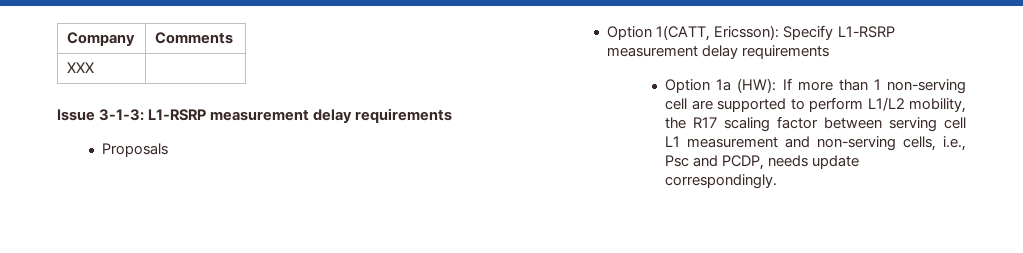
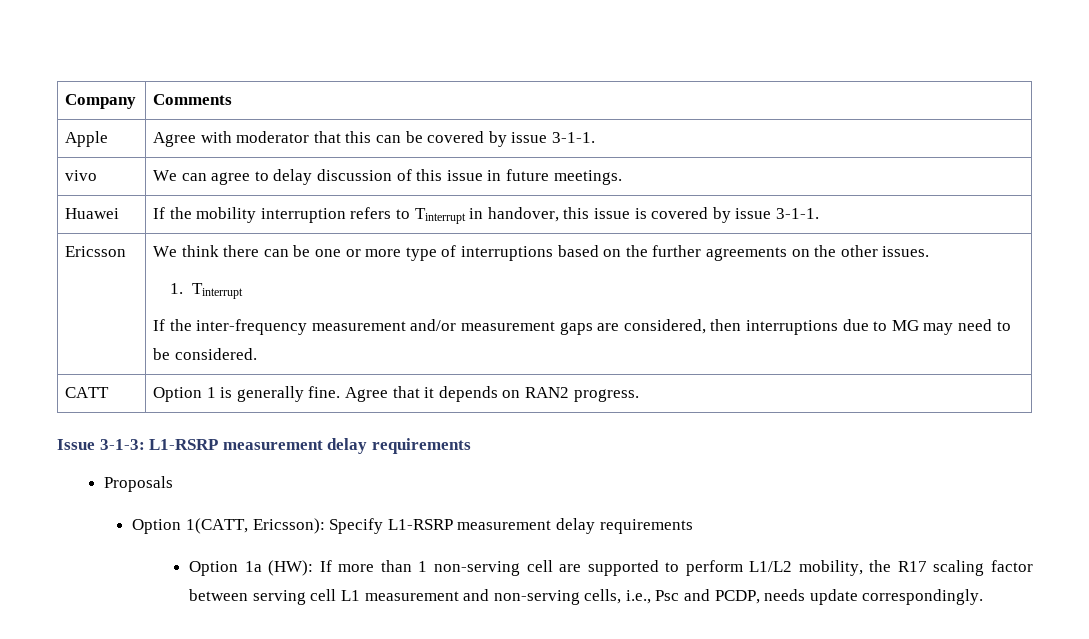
- XXX |
+ Apple | Agree with moderator that this can be covered by issue 3-1-1.
+ vivo | We can agree to delay discussion of this issue in future meetings.
+ Huawei | If the mobility interruption refers to Tinterrupt in handover, this issue is covered by issue 3-1-1.
+ Ericsson | We think there can be one or more type of interruptions based on the further agreements on the other issues.
+ 1. Tinterrupt
+ If the inter-frequency measurement and/or measurement gaps are considered, then interruptions due to MG may need to be considered.
+ CATT | Option 1 is generally fine. Agree that it depends on RAN2 progress.

